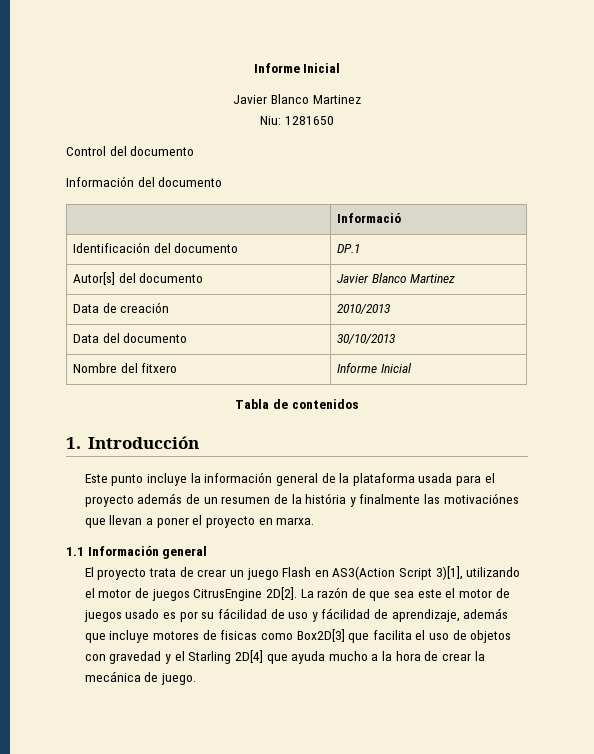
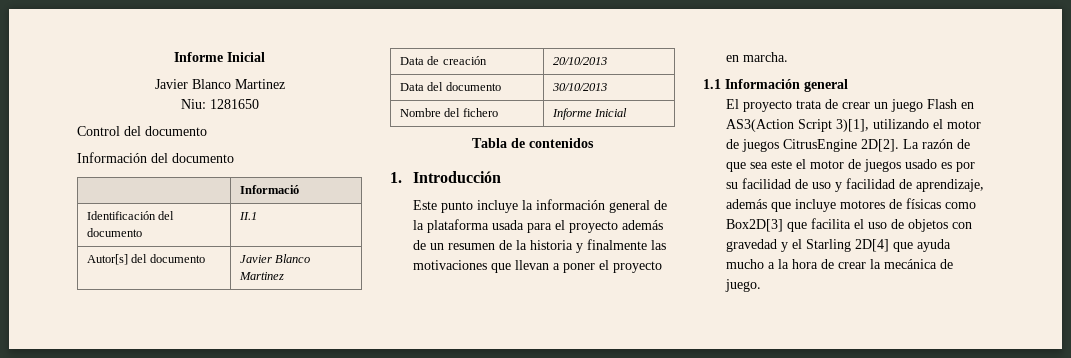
- Identificación del documento | DP.1
+ Identificación del documento | II.1
- Data de creación | 2010/2013
+ Data de creación | 20/10/2013
- Nombre del fitxero | Informe Inicial
+ Nombre del fichero | Informe Inicial
- Este punto incluye la información general de la plataforma usada para el proyecto además de un resumen de la história y finalmente las motivaciónes que llevan a poner el proyecto en marxa.
+ Este punto incluye la información general de la plataforma usada para el proyecto además de un resumen de la historia y finalmente las motivaciones que llevan a poner el proyecto en marcha.
- La razón de que sea este el motor de juegos usado es por su fácilidad de uso y fácilidad de aprendizaje, además que incluye motores de fisicas como Box2D[3] que facilita el uso de objetos con gravedad y el Starling 2D[4] que ayuda mucho a la hora de crear la mecánica de juego.
+ La razón de que sea este el motor de juegos usado es por su facilidad de uso y facilidad de aprendizaje, además que incluye motores de físicas como Box2D[3] que facilita el uso de objetos con gravedad y el Starling 2D[4] que ayuda mucho a la hora de crear la mecánica de juego.

